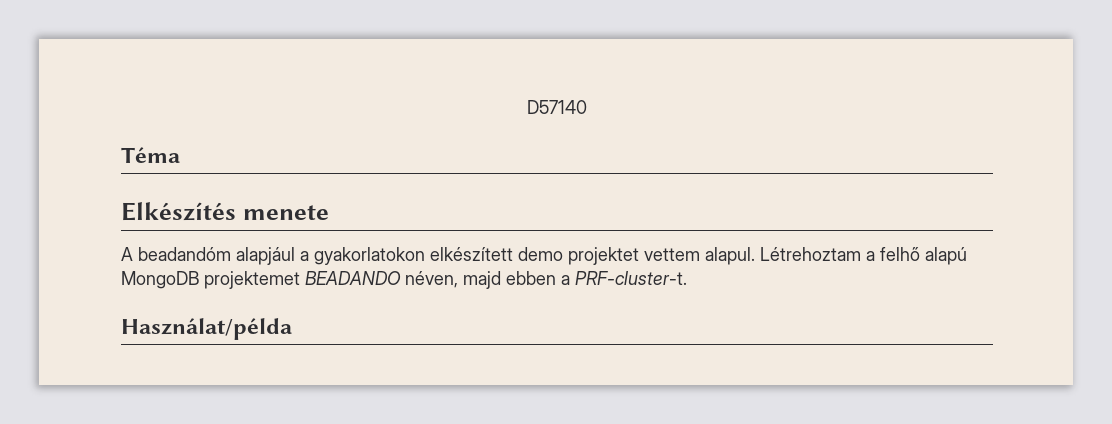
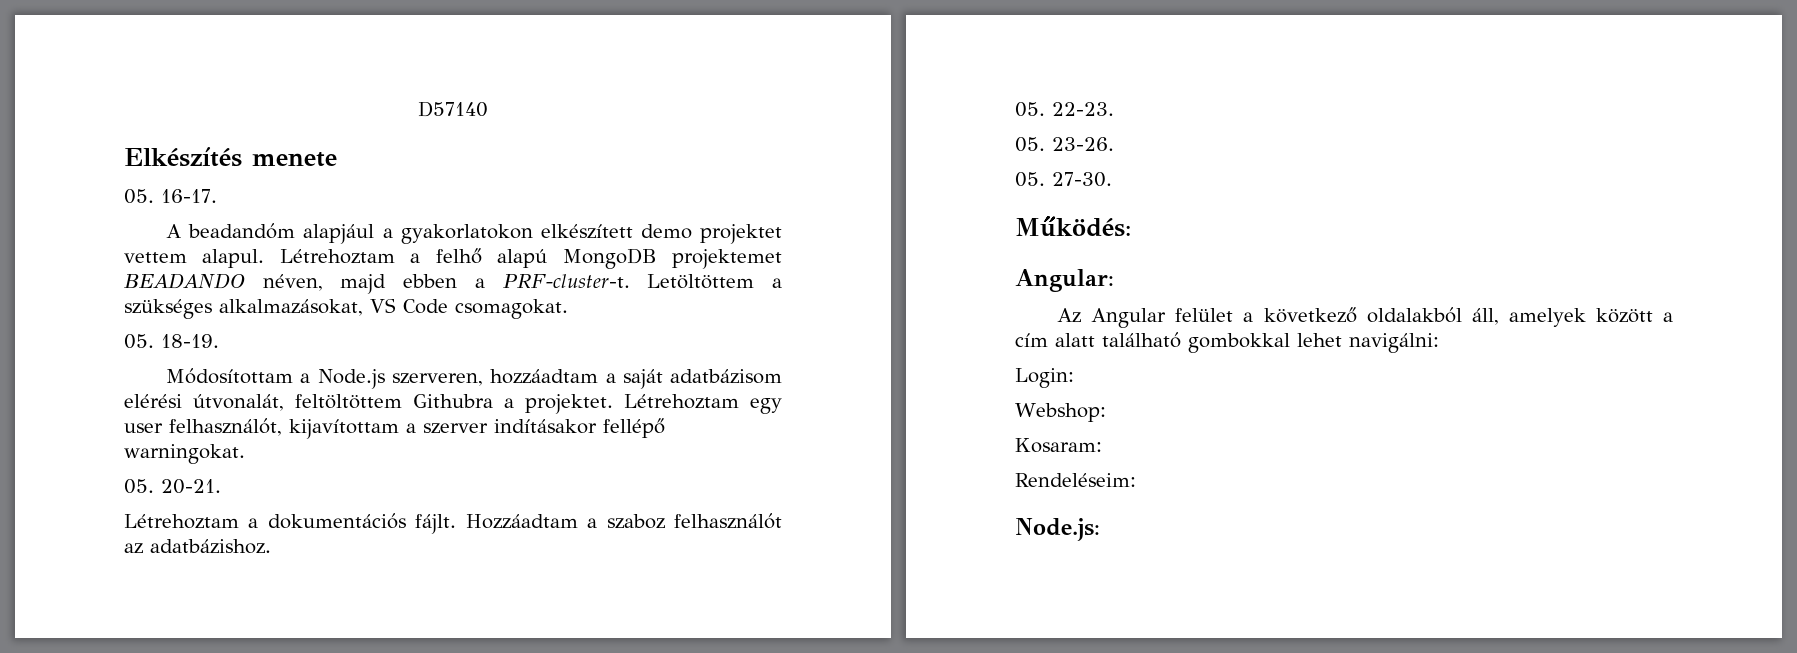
- Téma
+ 05. 16-17.
- Létrehoztam a felhő alapú MongoDB projektemet BEADANDO néven, majd ebben a PRF-cluster-t.
- Használat/példa
+ Létrehoztam a felhő alapú MongoDB projektemet BEADANDO néven, majd ebben a PRF-cluster-t. Letöltöttem a szükséges alkalmazásokat, VS Code csomagokat.
+ 05. 18-19.
+ Módosítottam a Node.js szerveren, hozzáadtam a saját adatbázisom elérési útvonalát, feltöltöttem Githubra a projektet. Létrehoztam egy user felhasználót, kijavítottam a szerver indításakor fellépő warningokat.
+ 05. 20-21.
+ Létrehoztam a dokumentációs fájlt. Hozzáadtam a szaboz felhasználót az adatbázishoz.
+ 05. 22-23.
+ 05. 23-26.
+ 05. 27-30.
+ Működés:
+ Angular:
+ Az Angular felület a következő oldalakból áll, amelyek között a cím alatt található gombokkal lehet navigálni:
+ Login:
+ Webshop:
+ Kosaram:
+ Rendeléseim:
+ Node.js:

